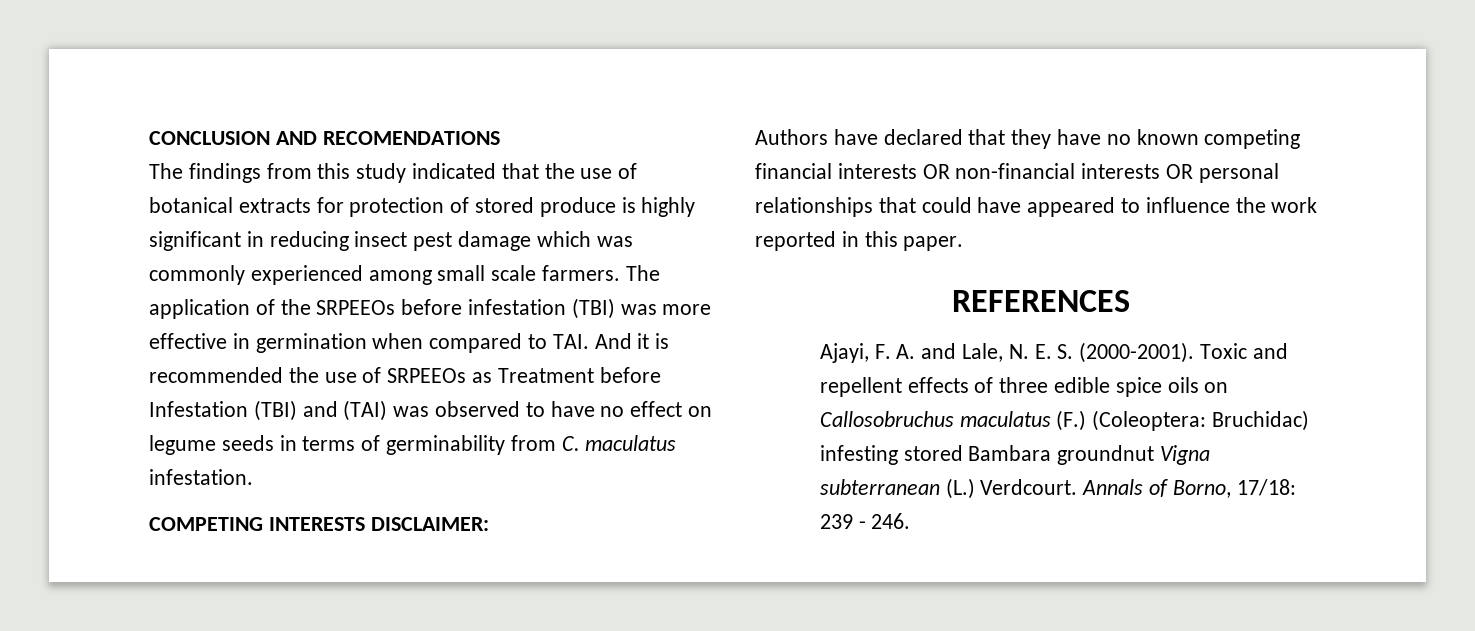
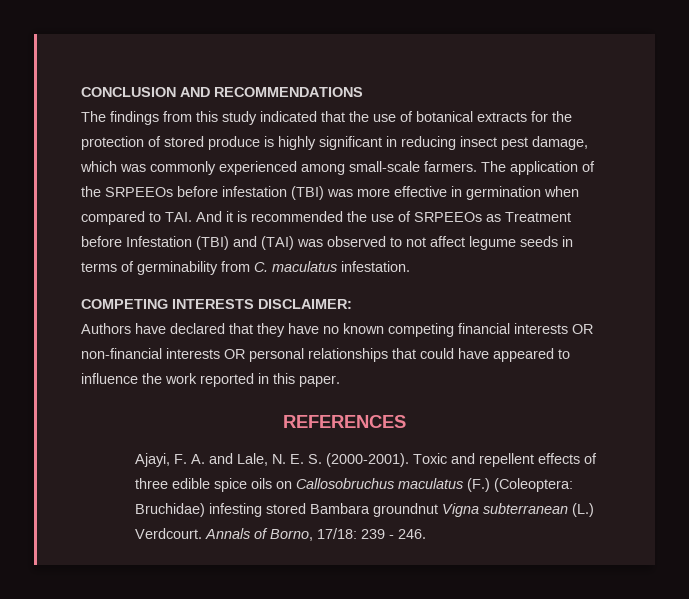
- CONCLUSION AND RECOMENDATIONS
+ CONCLUSION AND RECOMMENDATIONS
- The findings from this study indicated that the use of botanical extracts for protection of stored produce is highly significant in reducing insect pest damage which was commonly experienced among small scale farmers.
+ The findings from this study indicated that the use of botanical extracts for the protection of stored produce is highly significant in reducing insect pest damage, which was commonly experienced among small-scale farmers.
- The application of the SRPEEOs before infestation (TBI) was more effective in germination when compared to TAI. And it is recommended the use of SRPEEOs as Treatment before Infestation (TBI) and (TAI) was observed to have no effect on legume seeds in terms of germinability from C. maculatus infestation.
+ The application of the SRPEEOs before infestation (TBI) was more effective in germination when compared to TAI. And it is recommended the use of SRPEEOs as Treatment before Infestation (TBI) and (TAI) was observed to not affect legume seeds in terms of germinability from C. maculatus infestation.
- Toxic and repellent effects of three edible spice oils on Callosobruchus maculatus (F.) (Coleoptera: Bruchidac) infesting stored Bambara groundnut Vigna subterranean (L.) Verdcourt.
+ Toxic and repellent effects of three edible spice oils on Callosobruchus maculatus (F.) (Coleoptera: Bruchidae) infesting stored Bambara groundnut Vigna subterranean (L.) Verdcourt.

